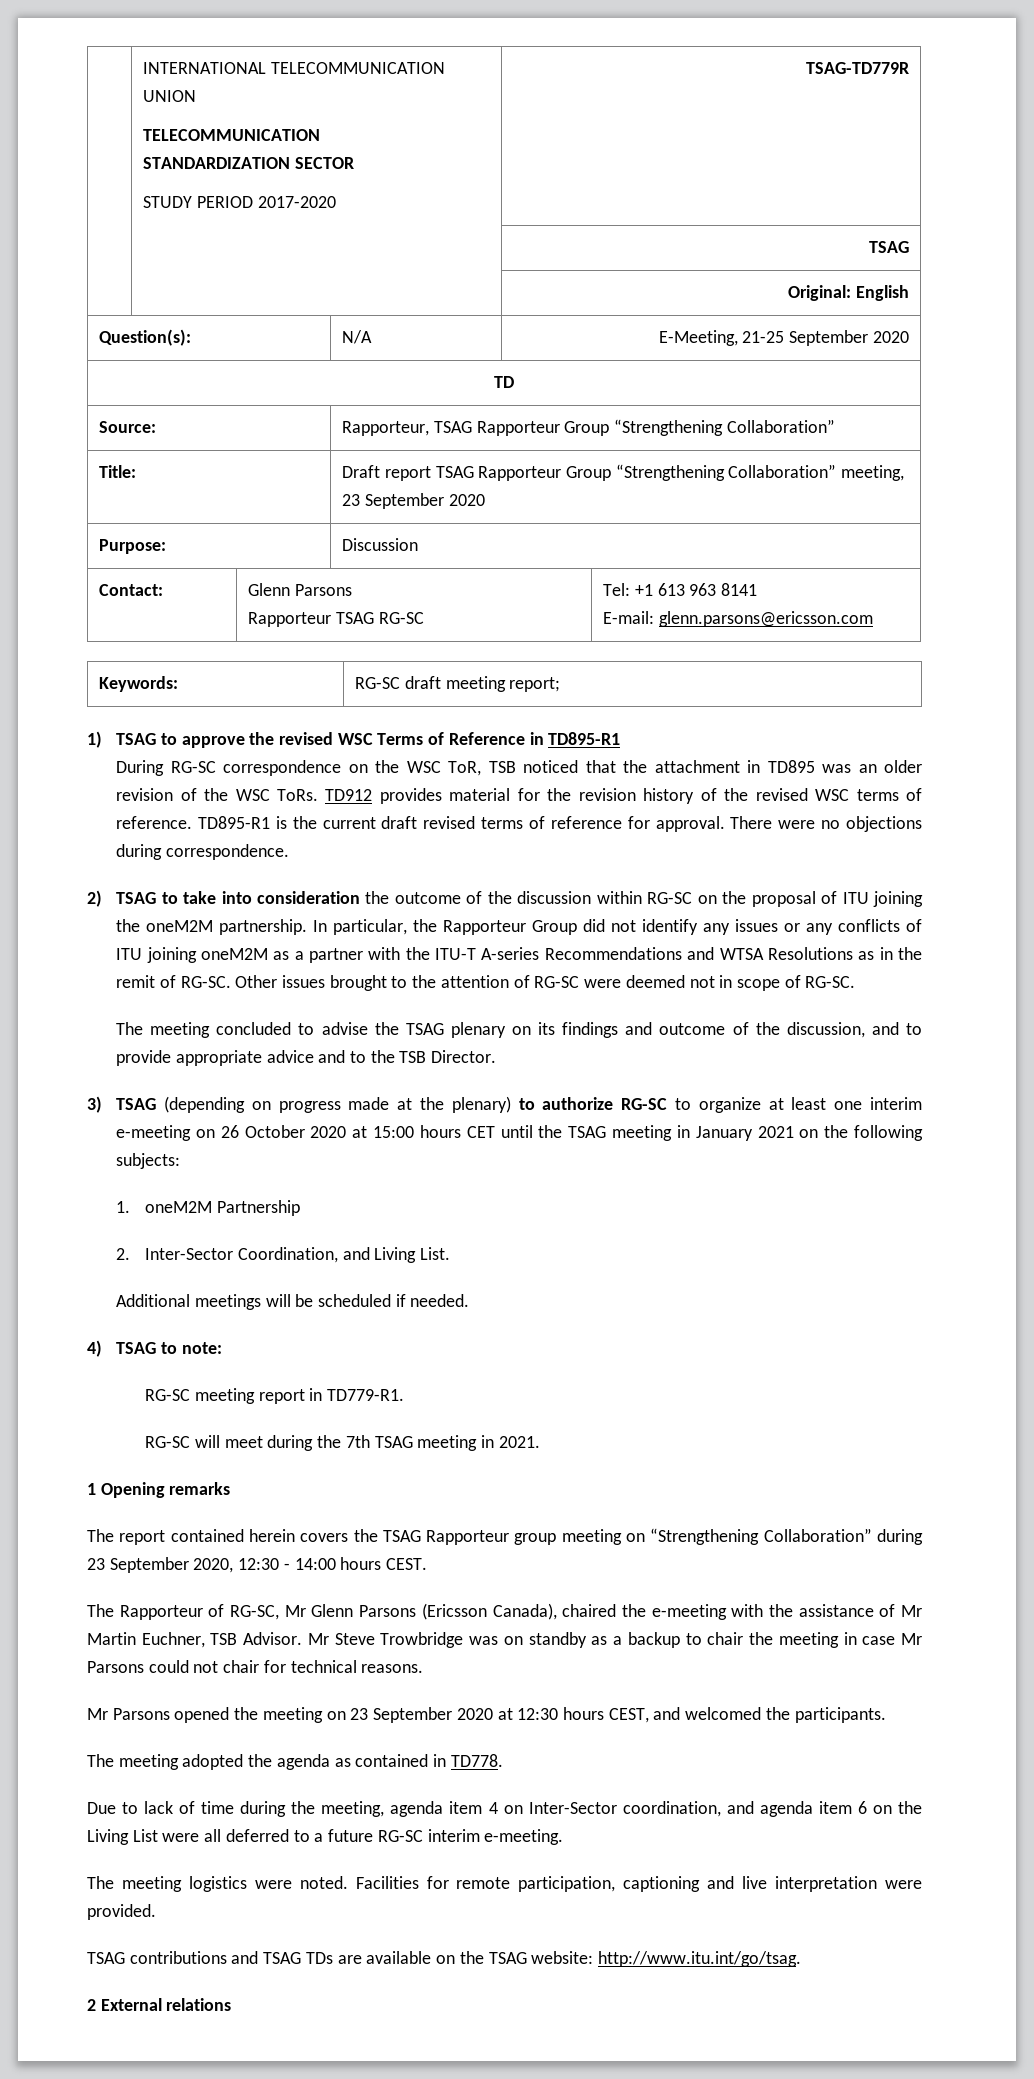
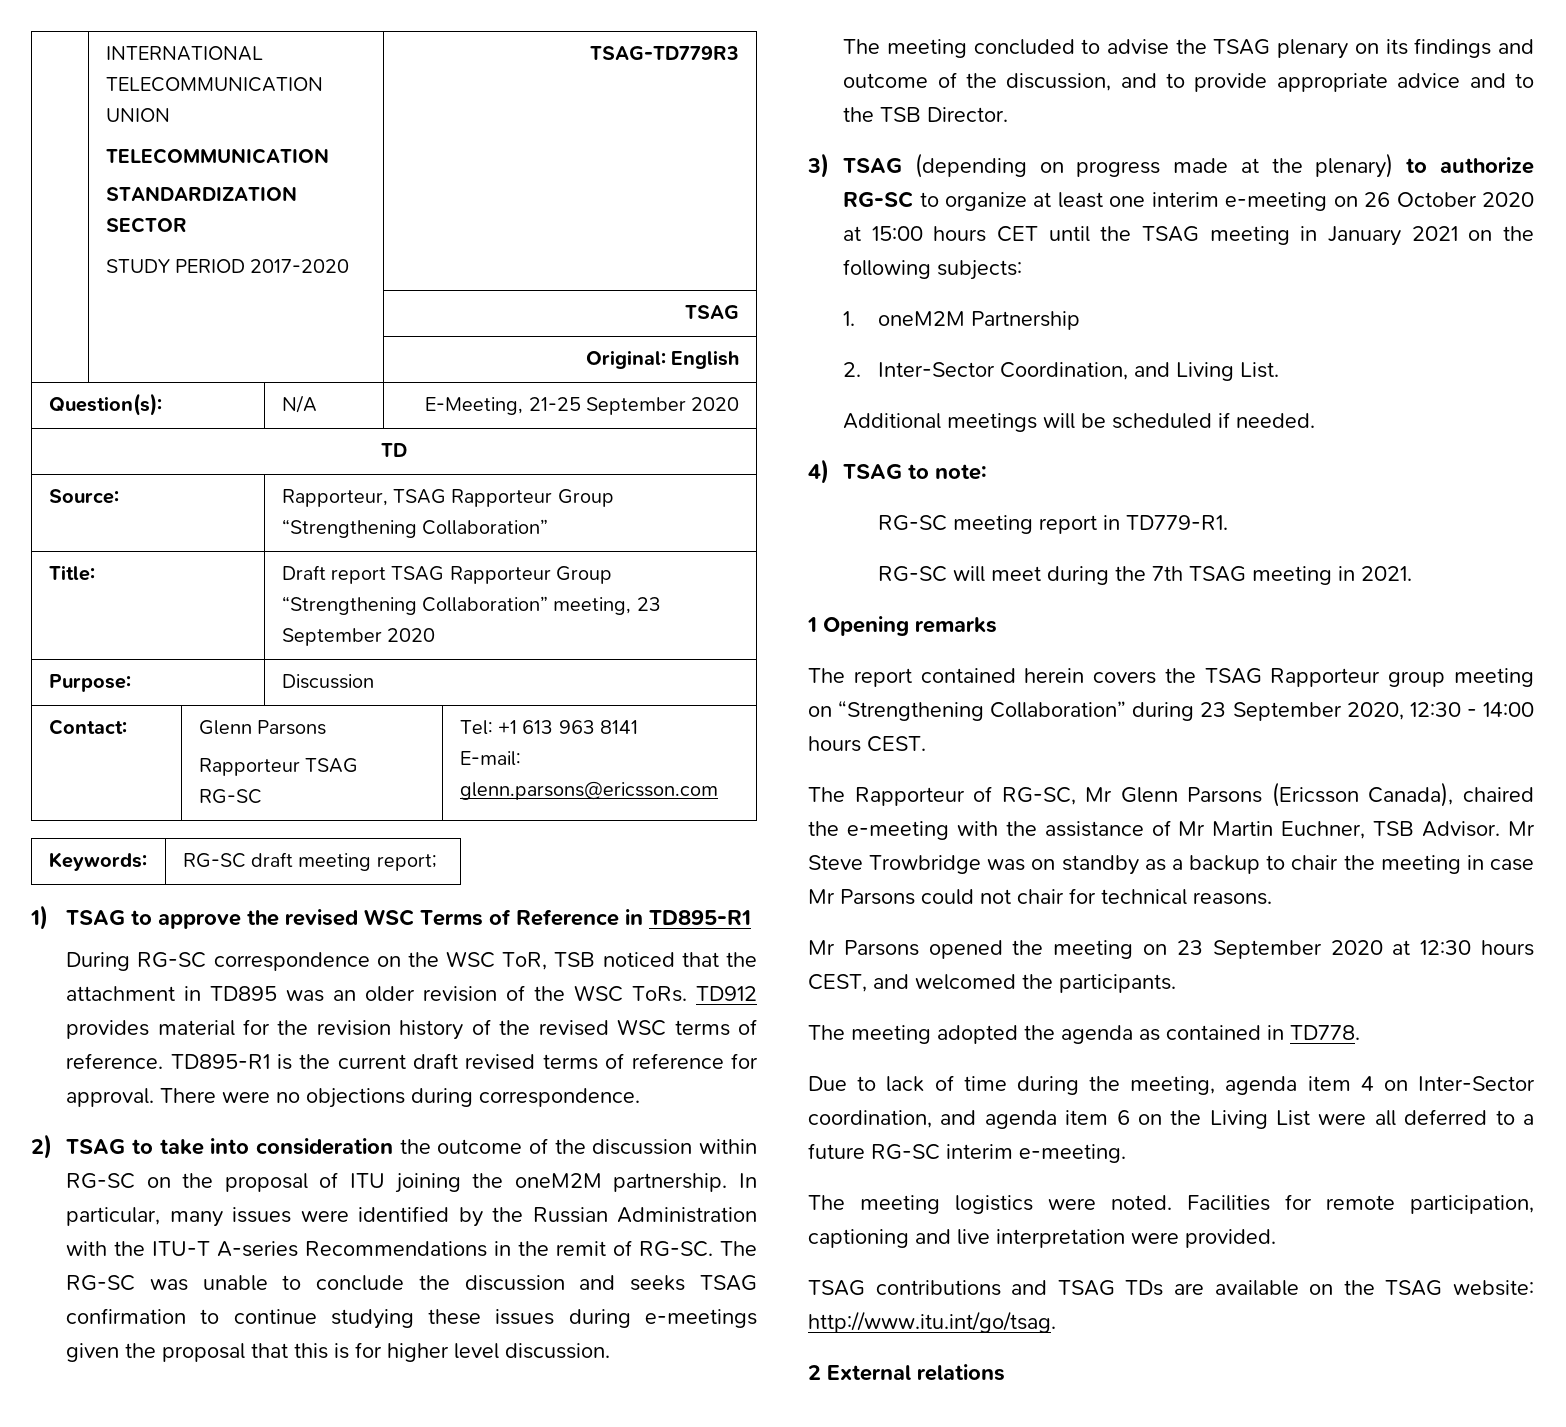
  | INTERNATIONAL TELECOMMUNICATION UNION
  TELECOMMUNICATION
  STANDARDIZATION SECTOR
- STUDY PERIOD 2017-2020 | TSAG-TD779R
+ STUDY PERIOD 2017-2020 | TSAG-TD779R3
- In particular, the Rapporteur Group did not identify any issues or any conflicts of ITU joining oneM2M as a partner with the ITU-T A-series Recommendations and WTSA Resolutions as in the remit of RG-SC.
+ In particular, many issues were identified by the Russian Administration with the ITU-T A-series Recommendations in the remit of RG-SC.
- Other issues brought to the attention of RG-SC were deemed not in scope of RG-SC.
+ The RG-SC was unable to conclude the discussion and seeks TSAG confirmation to continue studying these issues during e-meetings given the proposal that this is for higher level discussion.

